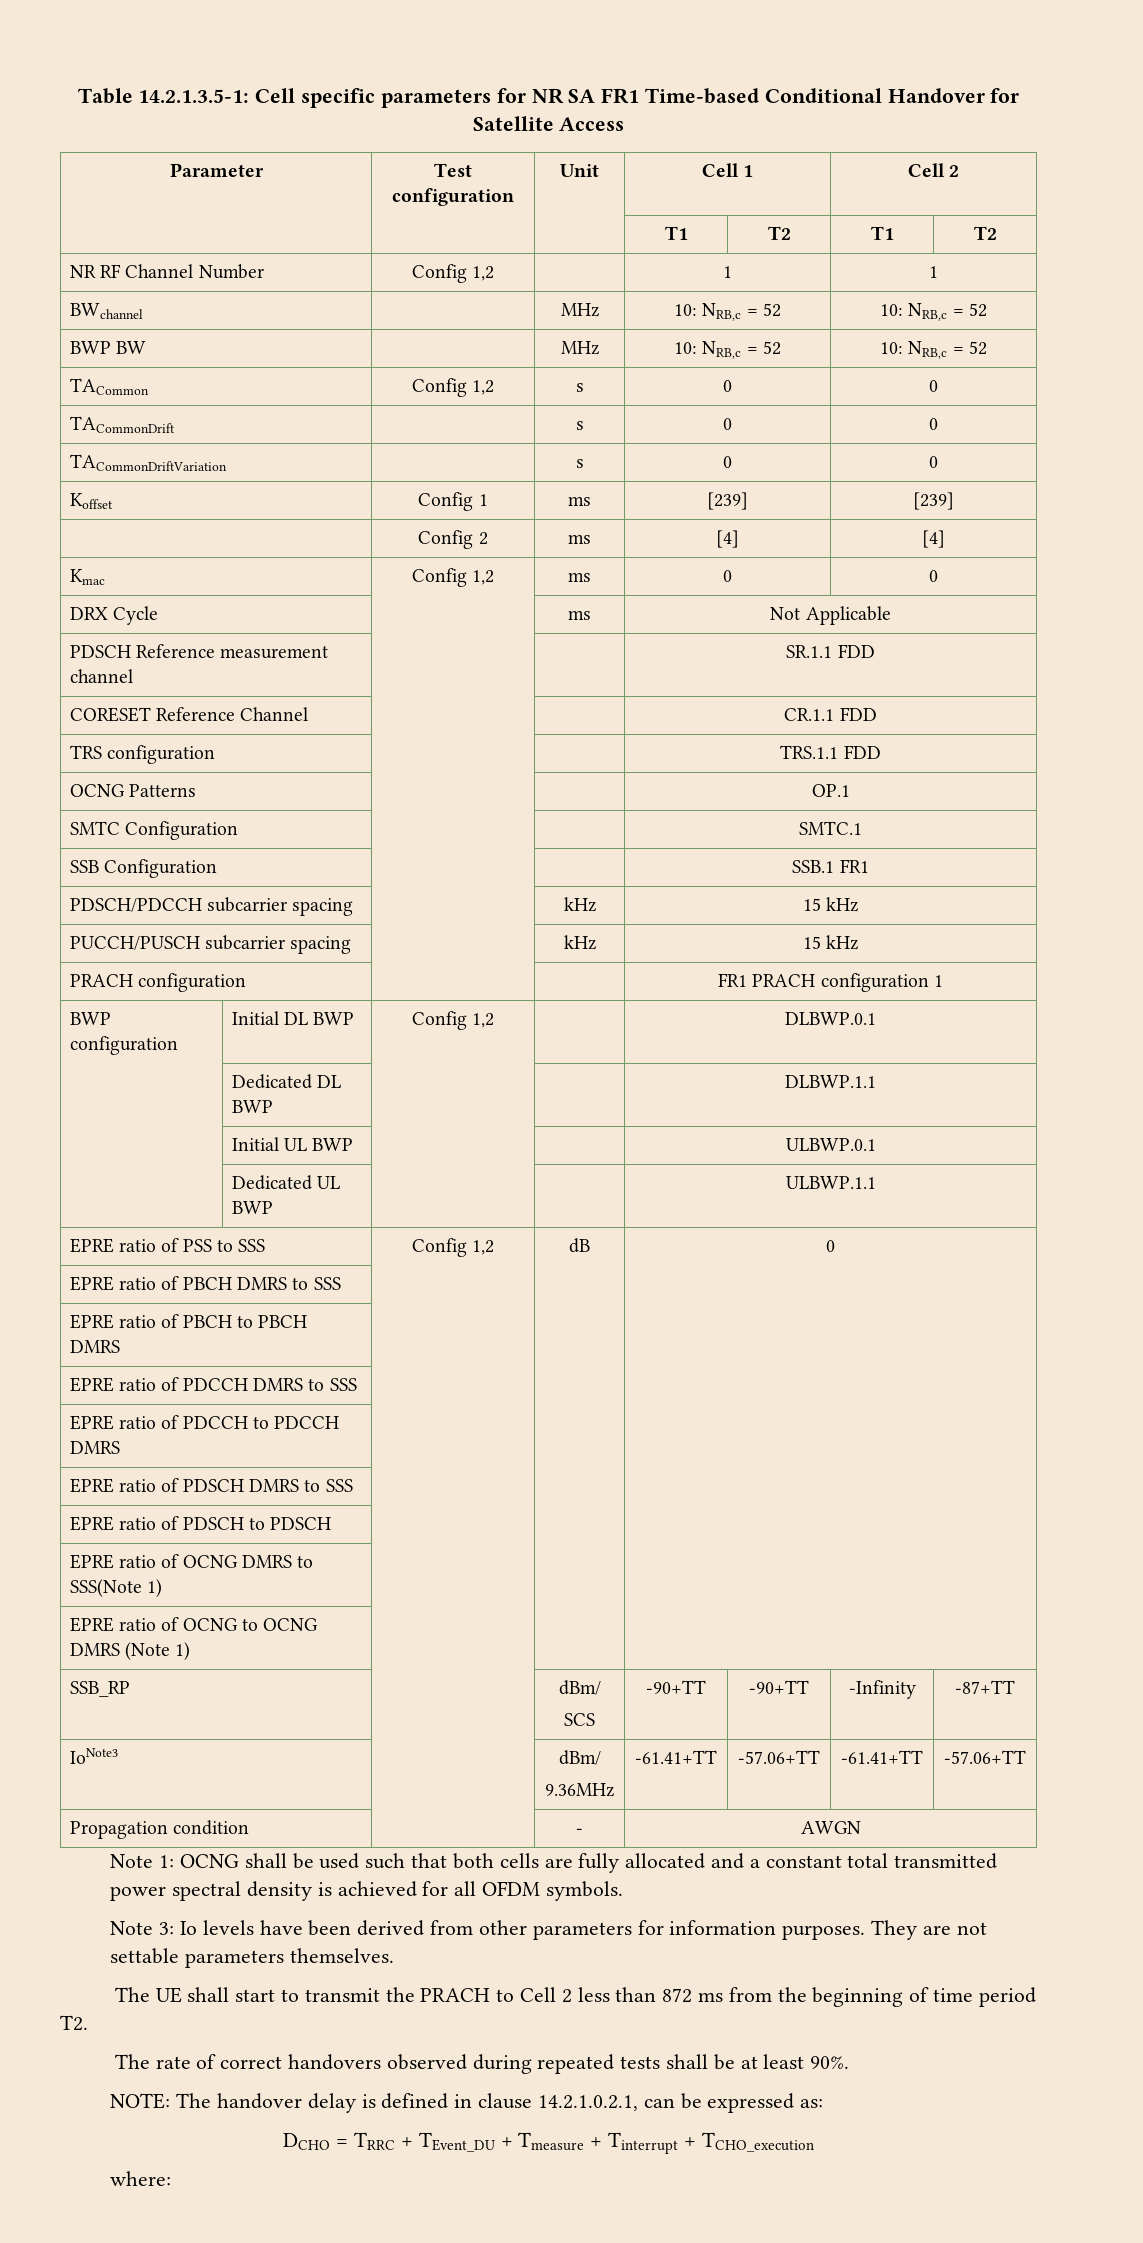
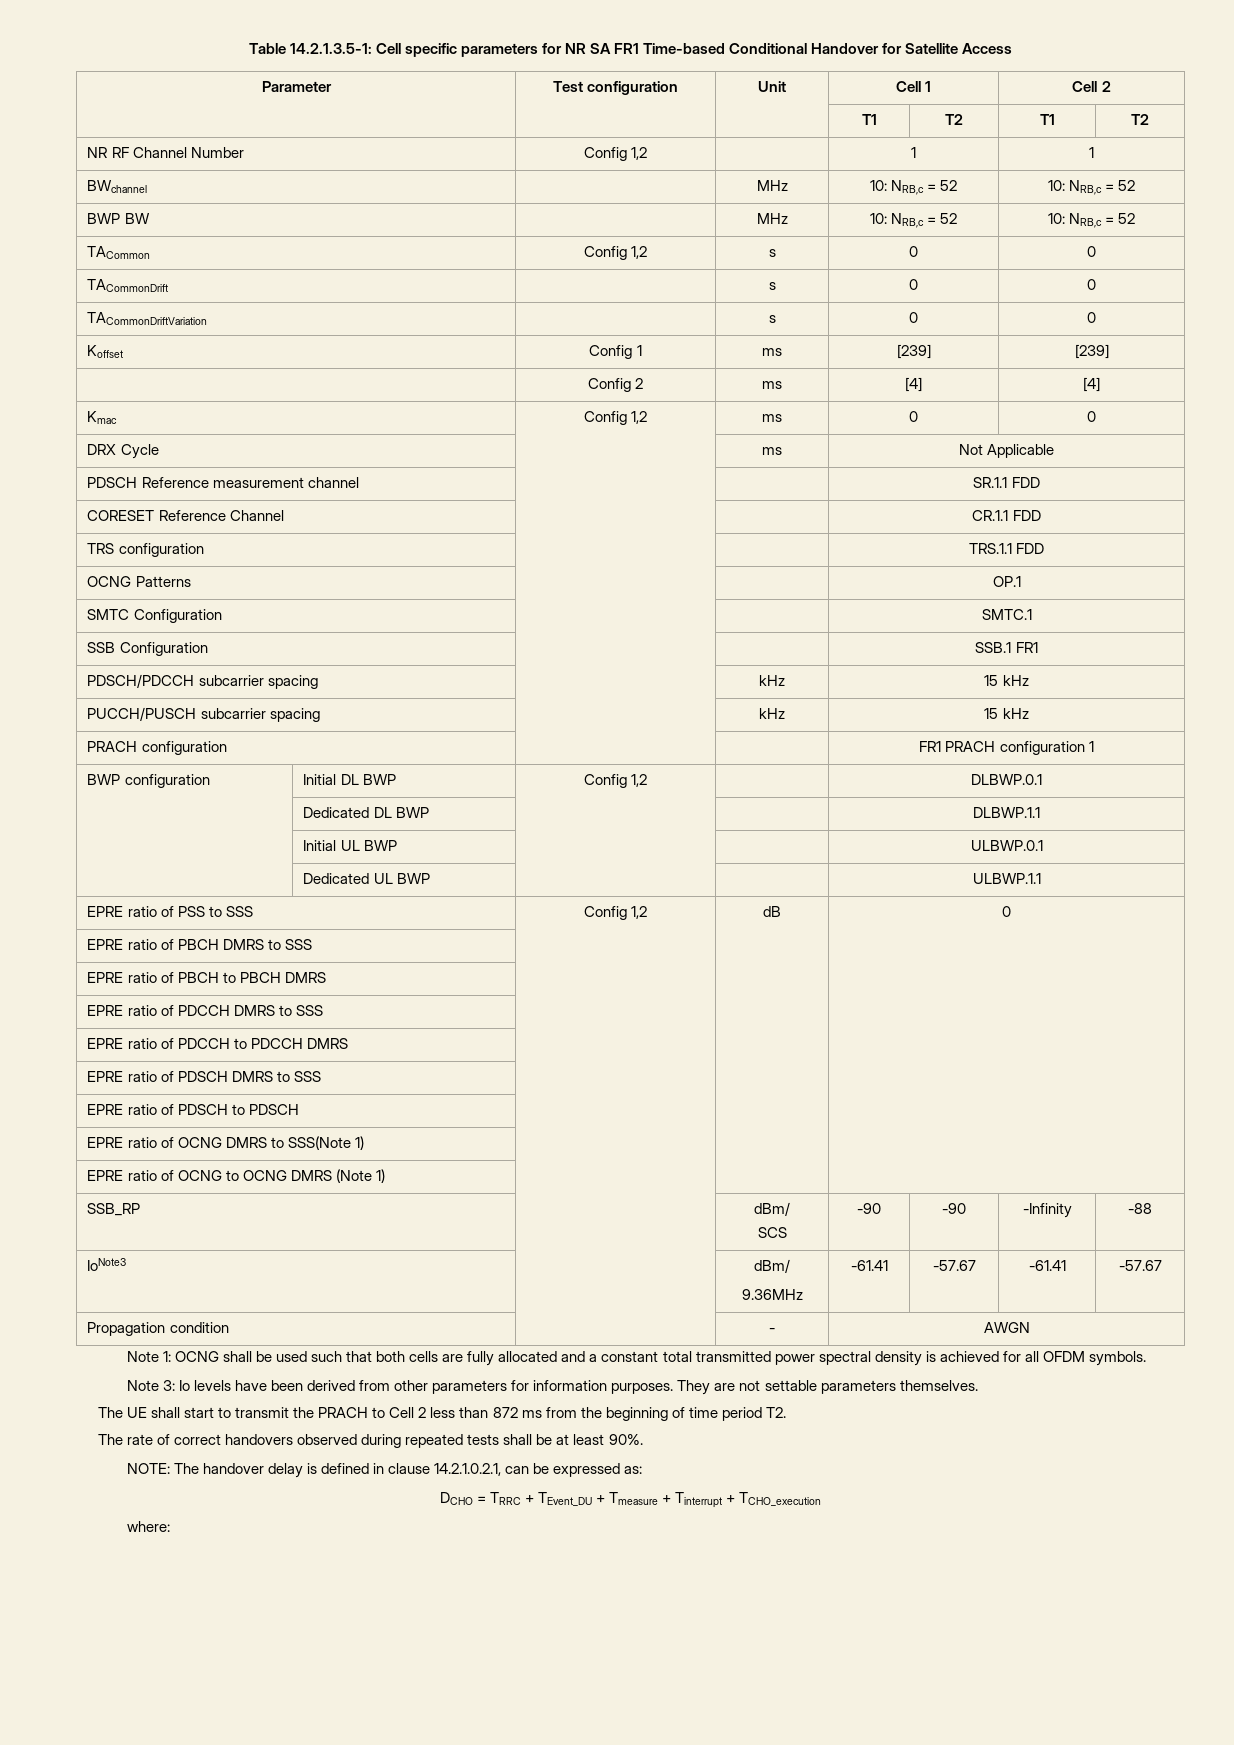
  SSB_RP | | dBm/
- SCS | -90+TT | -90+TT | -Infinity | -87+TT
+ SCS | -90 | -90 | -Infinity | -88
  IoNote3 | | dBm/
- 9.36MHz | -61.41+TT | -57.06+TT | -61.41+TT | -57.06+TT
+ 9.36MHz | -61.41 | -57.67 | -61.41 | -57.67

